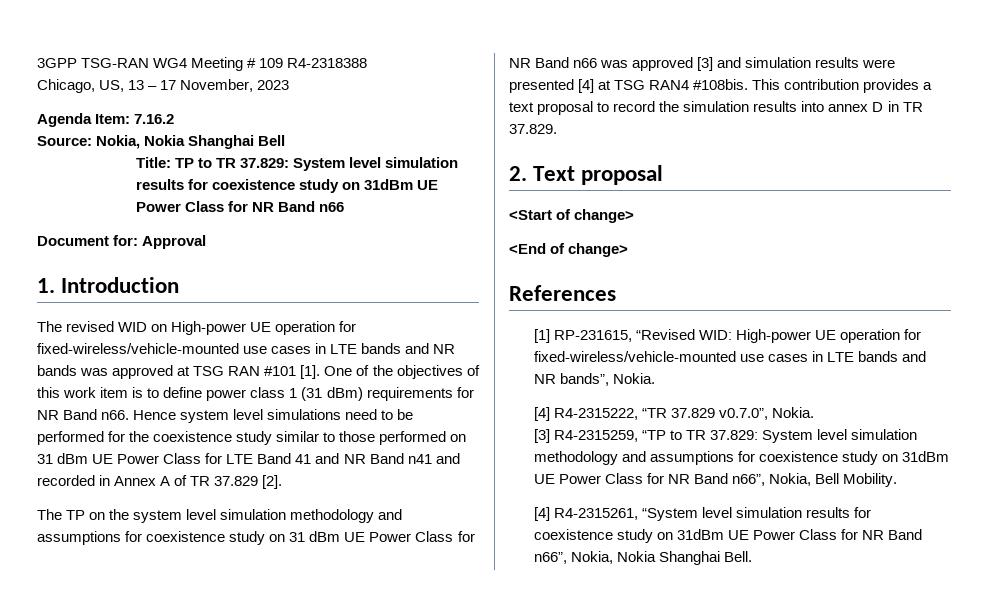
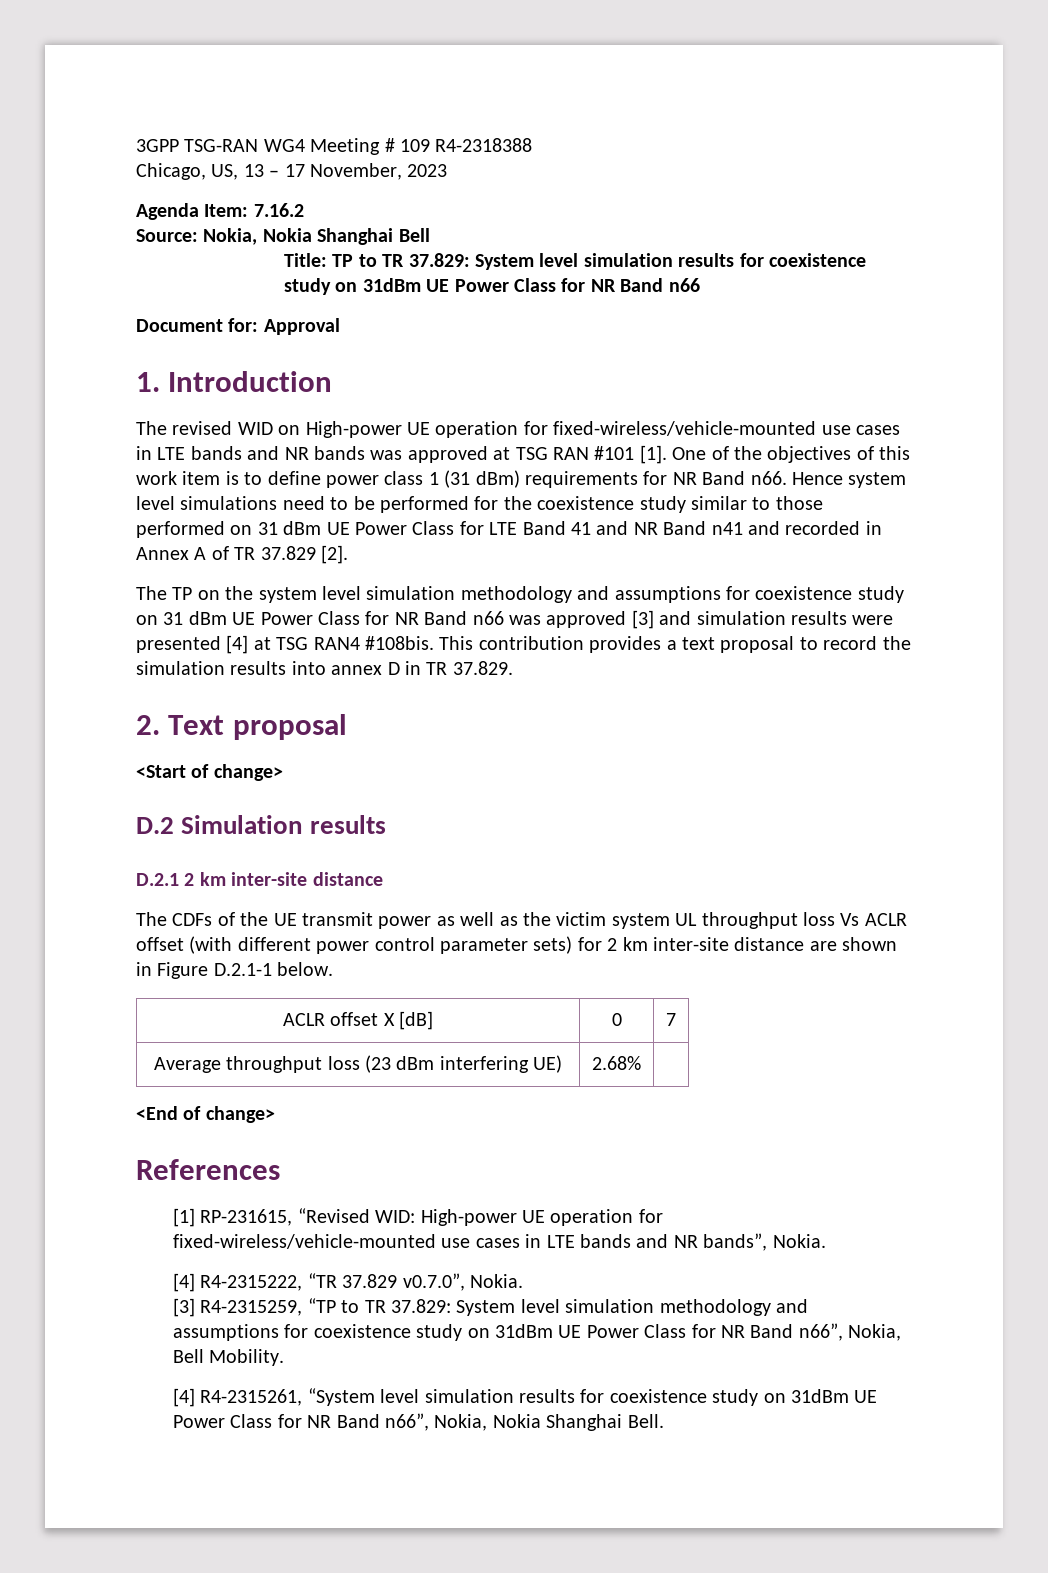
+ D.2 Simulation results
+ D.2.1 2 km inter-site distance
+ The CDFs of the UE transmit power as well as the victim system UL throughput loss Vs ACLR offset (with different power control parameter sets) for 2 km inter-site distance are shown in Figure D.2.1-1 below.
+ ACLR offset X [dB] | 0 | 7
+ Average throughput loss (23 dBm interfering UE) | 2.68% |

